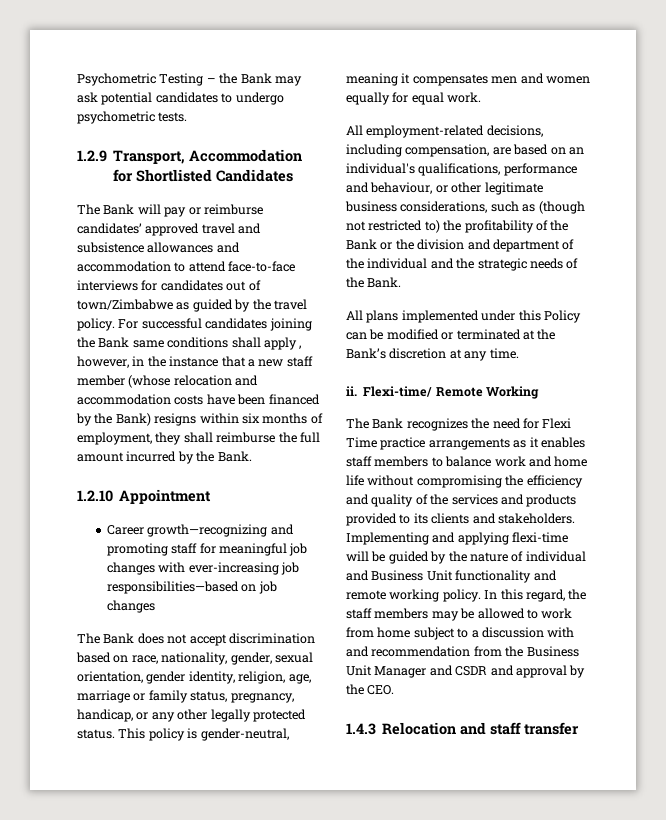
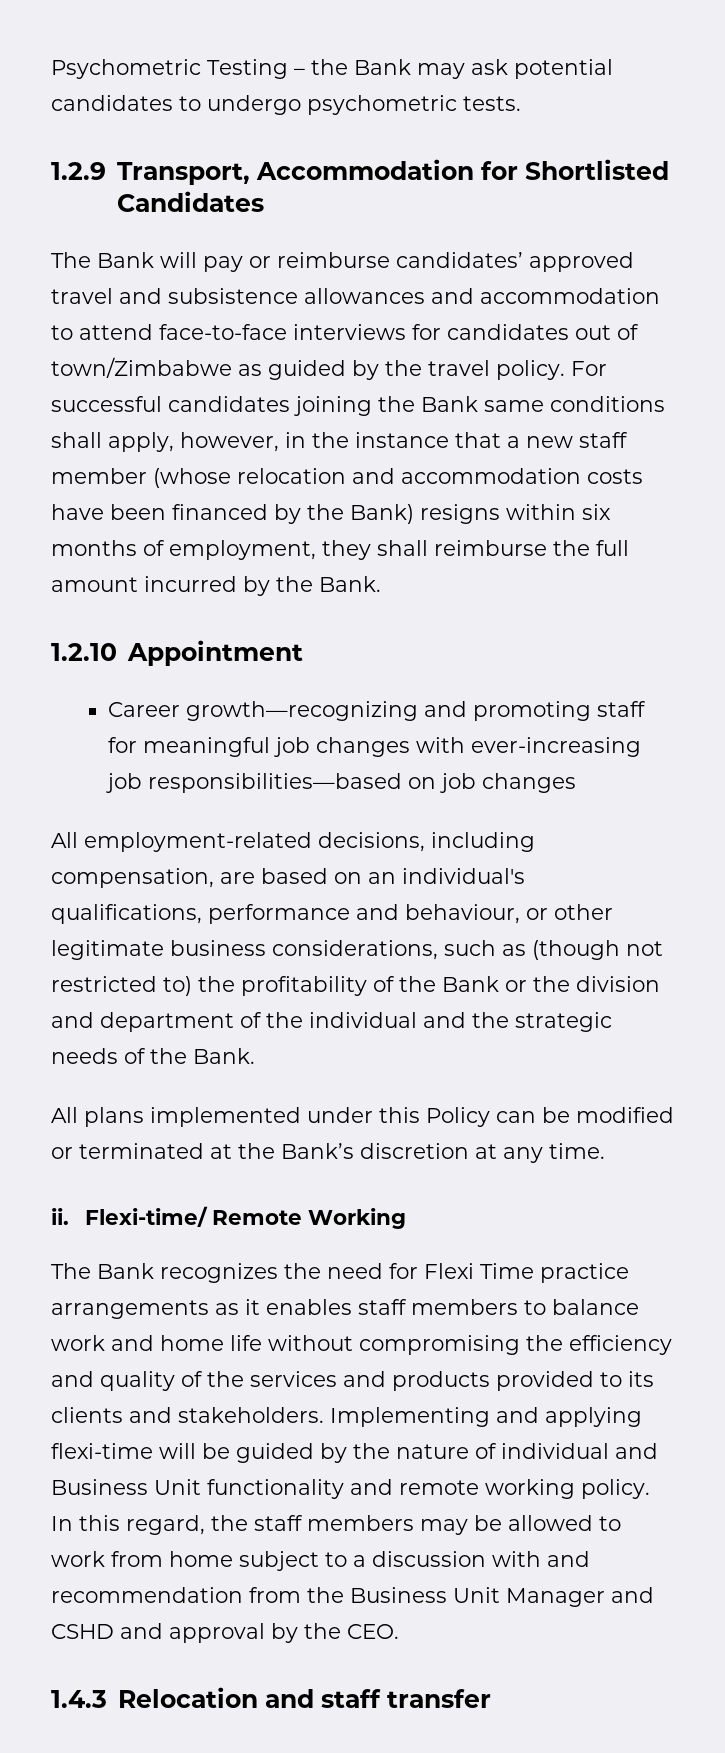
- For successful candidates joining the Bank same conditions shall apply , however, in the instance that a new staff member (whose relocation and accommodation costs have been financed by the Bank) resigns within six months of employment, they shall reimburse the full amount incurred by the Bank.
+ For successful candidates joining the Bank same conditions shall apply, however, in the instance that a new staff member (whose relocation and accommodation costs have been financed by the Bank) resigns within six months of employment, they shall reimburse the full amount incurred by the Bank.
- The Bank does not accept discrimination based on race, nationality, gender, sexual orientation, gender identity, religion, age, marriage or family status, pregnancy, handicap, or any other legally protected status. This policy is gender-neutral, meaning it compensates men and women equally for equal work.
- In this regard, the staff members may be allowed to work from home subject to a discussion with and recommendation from the Business Unit Manager and CSDR and approval by the CEO.
+ In this regard, the staff members may be allowed to work from home subject to a discussion with and recommendation from the Business Unit Manager and CSHD and approval by the CEO.

